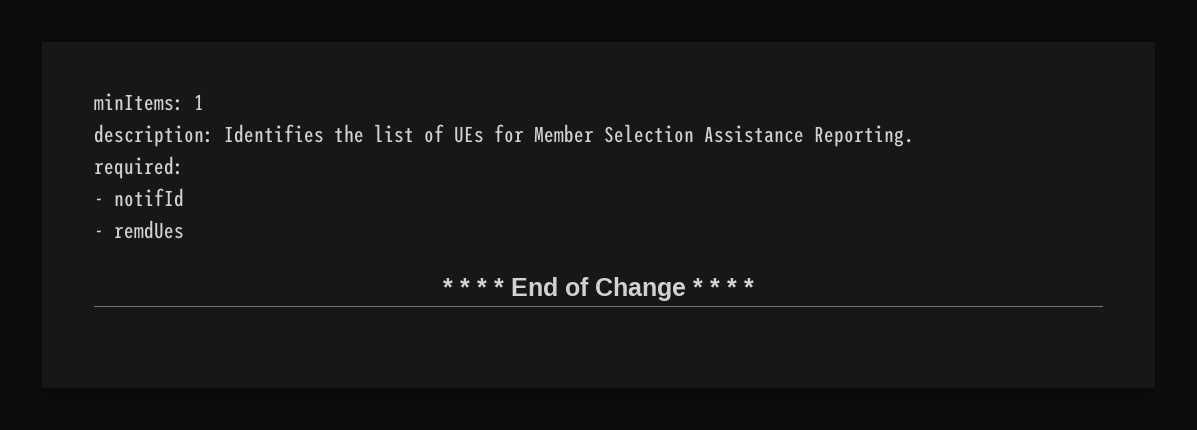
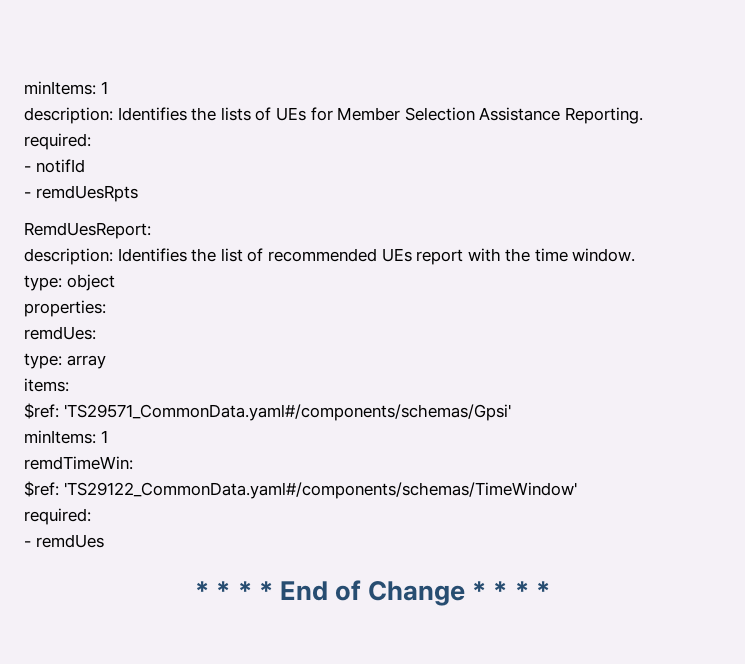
- description: Identifies the list of UEs for Member Selection Assistance Reporting.
+ description: Identifies the lists of UEs for Member Selection Assistance Reporting.
+ - remdUesRpts
+ RemdUesReport:
+ description: Identifies the list of recommended UEs report with the time window.
+ type: object
+ properties:
+ remdUes:
+ type: array
+ items:
+ $ref: 'TS29571_CommonData.yaml#/components/schemas/Gpsi'
+ minItems: 1
+ remdTimeWin:
+ $ref: 'TS29122_CommonData.yaml#/components/schemas/TimeWindow'
+ required:

